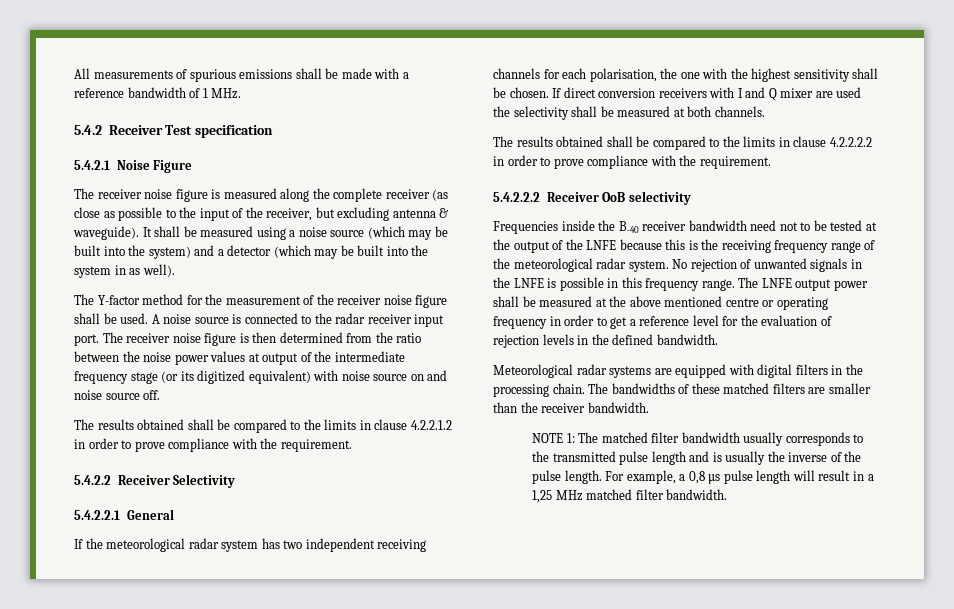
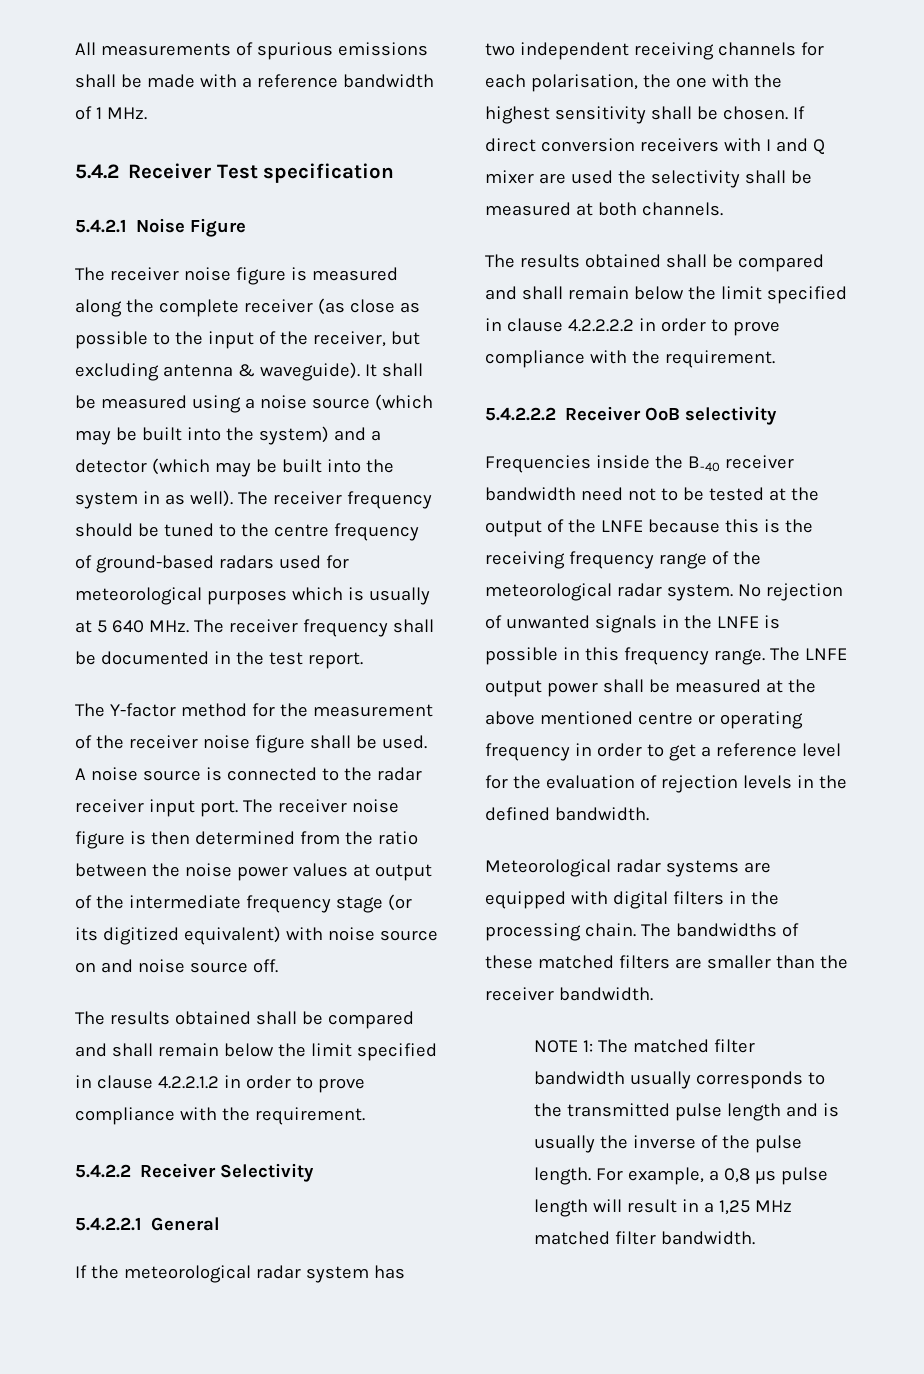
+ The receiver frequency should be tuned to the centre frequency of ground-based radars used for meteorological purposes which is usually at 5 640 MHz. The receiver frequency shall be documented in the test report.
- The results obtained shall be compared to the limits in clause 4.2.2.1.2 in order to prove compliance with the requirement.
+ The results obtained shall be compared and shall remain below the limit specified in clause 4.2.2.1.2 in order to prove compliance with the requirement.
- The results obtained shall be compared to the limits in clause 4.2.2.2.2 in order to prove compliance with the requirement.
+ The results obtained shall be compared and shall remain below the limit specified in clause 4.2.2.2.2 in order to prove compliance with the requirement.

